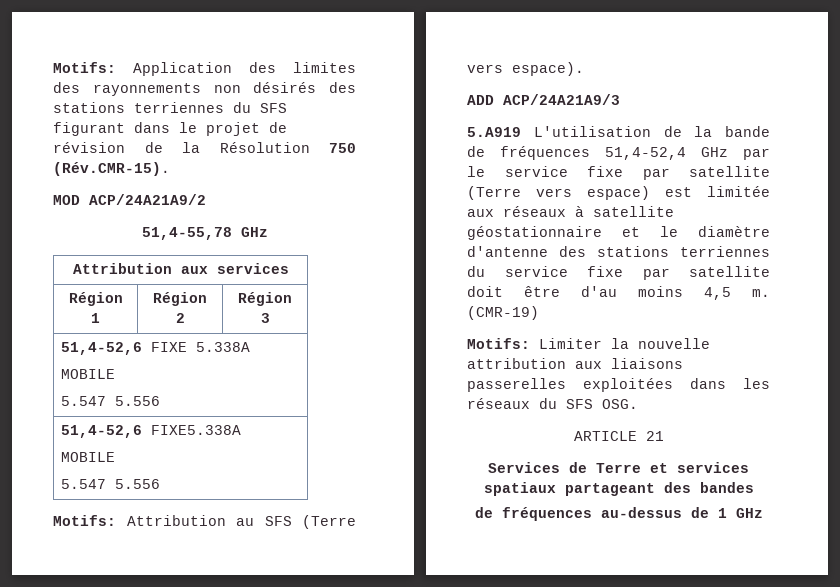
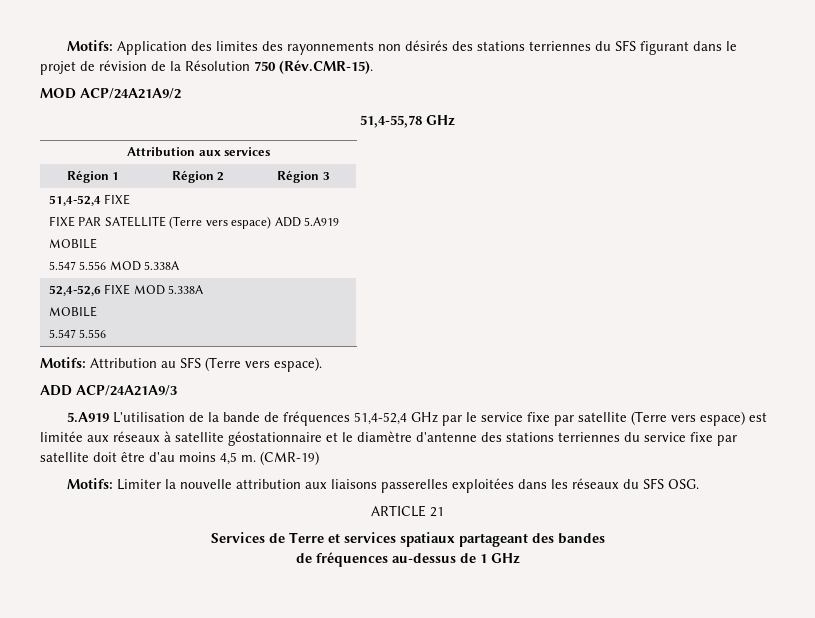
- 51,4-52,6 FIXE 5.338A
+ 51,4-52,4 FIXE
+ FIXE PAR SATELLITE (Terre vers espace) ADD 5.A919
  MOBILE
- 5.547 5.556
- 51,4-52,6 FIXE5.338A
+ 5.547 5.556 MOD 5.338A
+ 52,4-52,6 FIXE MOD 5.338A

